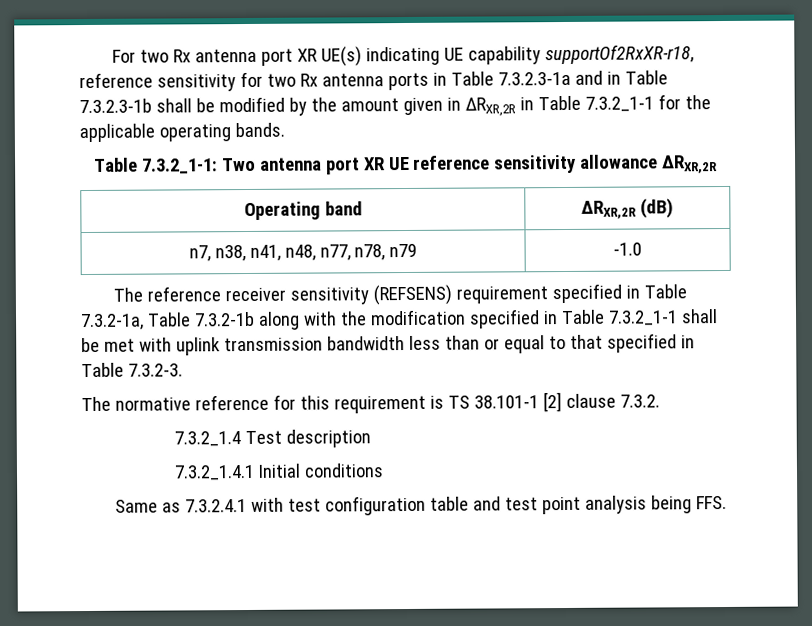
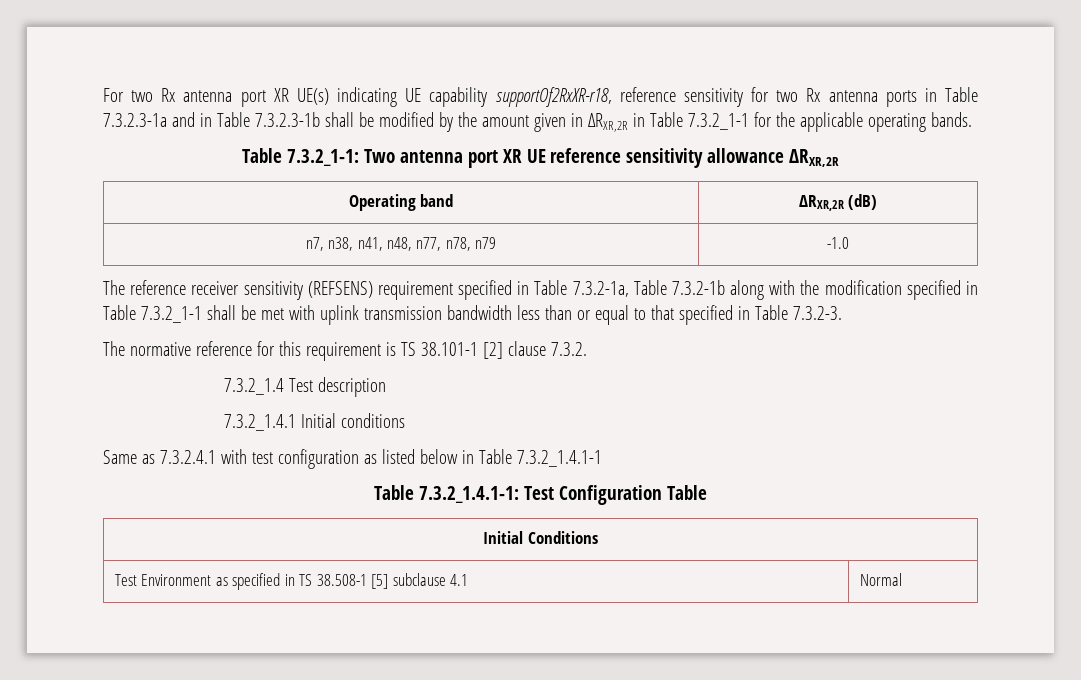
- Same as 7.3.2.4.1 with test configuration table and test point analysis being FFS.
+ Same as 7.3.2.4.1 with test configuration as listed below in Table 7.3.2_1.4.1-1
+ Table 7.3.2_1.4.1-1: Test Configuration Table
+ Initial Conditions
+ Test Environment as specified in TS 38.508-1 [5] subclause 4.1 | Normal

